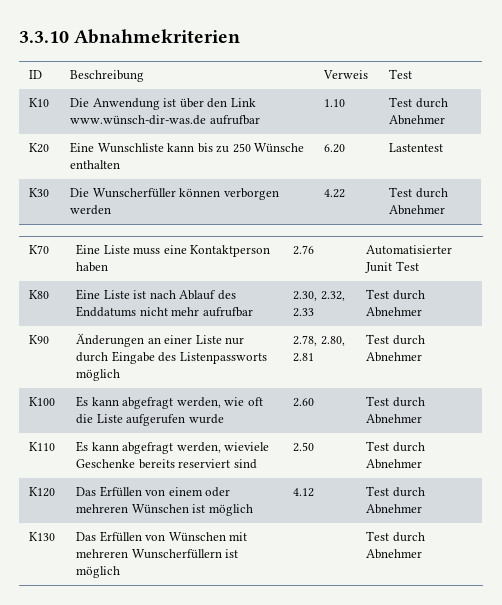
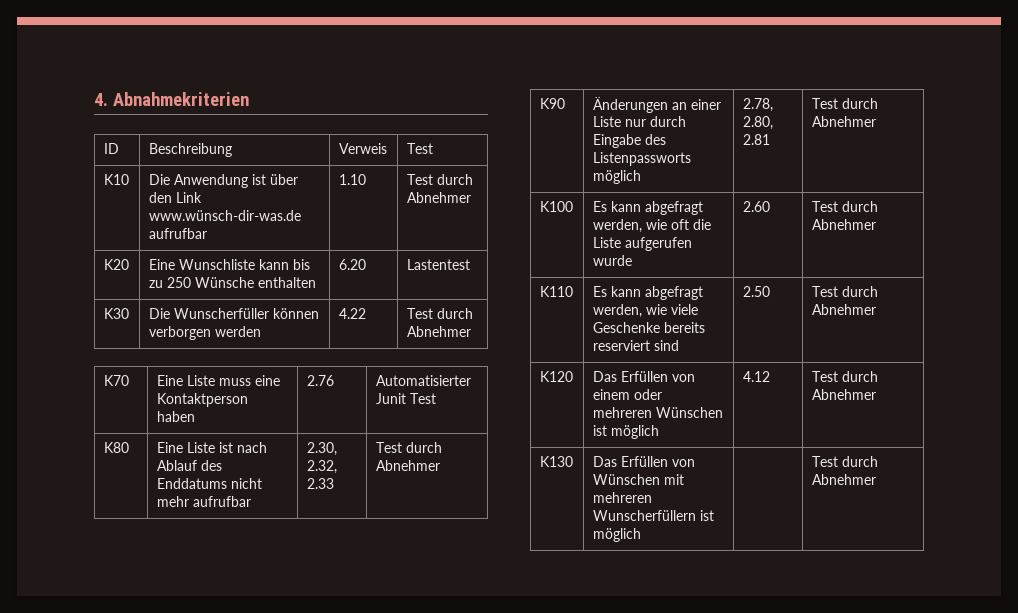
- 3.3.10 Abnahmekriterien
+ 4. Abnahmekriterien
- K110 | Es kann abgefragt werden, wieviele Geschenke bereits reserviert sind | 2.50 | Test durch Abnehmer
+ K110 | Es kann abgefragt werden, wie viele Geschenke bereits reserviert sind | 2.50 | Test durch Abnehmer

